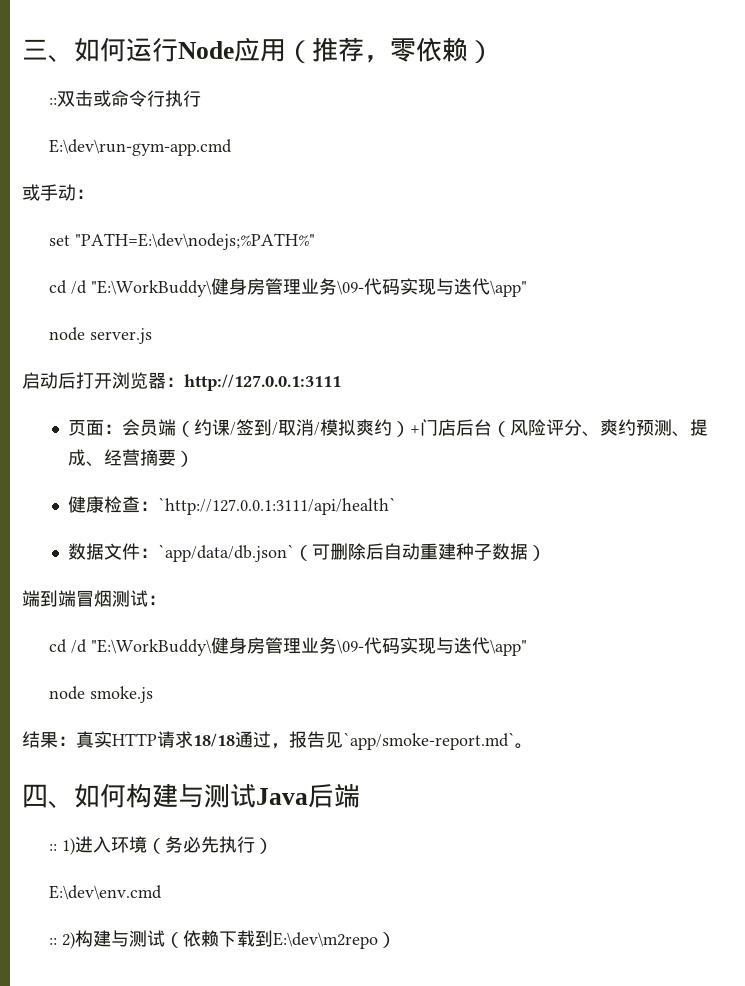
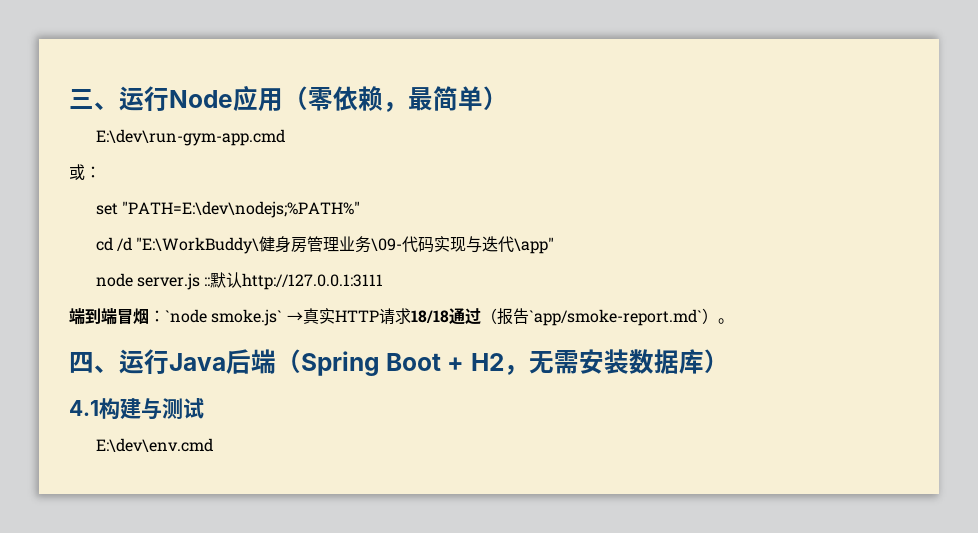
- 三、如何运行Node应用（推荐，零依赖）
- ::双击或命令行执行
+ 三、运行Node应用（零依赖，最简单）
- 或手动：
+ 或：
- node server.js
- 启动后打开浏览器：http://127.0.0.1:3111
- 页面：会员端（约课/签到/取消/模拟爽约）+门店后台（风险评分、爽约预测、提成、经营摘要）
- 健康检查：`http://127.0.0.1:3111/api/health`
- 数据文件：`app/data/db.json`（可删除后自动重建种子数据）
+ node server.js ::默认http://127.0.0.1:3111
- 端到端冒烟测试：
- cd /d "E:\WorkBuddy\健身房管理业务\09-代码实现与迭代\app"
- node smoke.js
- 结果：真实HTTP请求18/18通过，报告见`app/smoke-report.md`。
+ 端到端冒烟：`node smoke.js` →真实HTTP请求18/18通过（报告`app/smoke-report.md`）。
- 四、如何构建与测试Java后端
- :: 1)进入环境（务必先执行）
+ 四、运行Java后端（Spring Boot + H2，无需安装数据库）
+ 4.1构建与测试
  E:\dev\env.cmd
- :: 2)构建与测试（依赖下载到E:\dev\m2repo）

